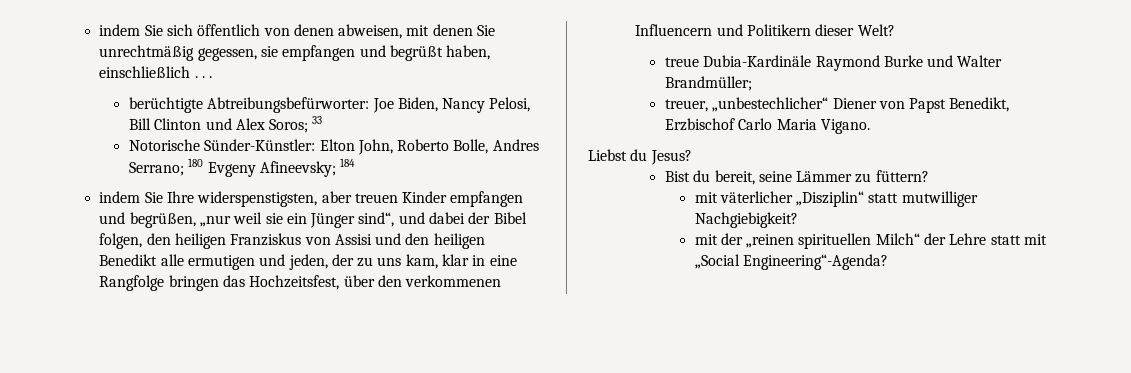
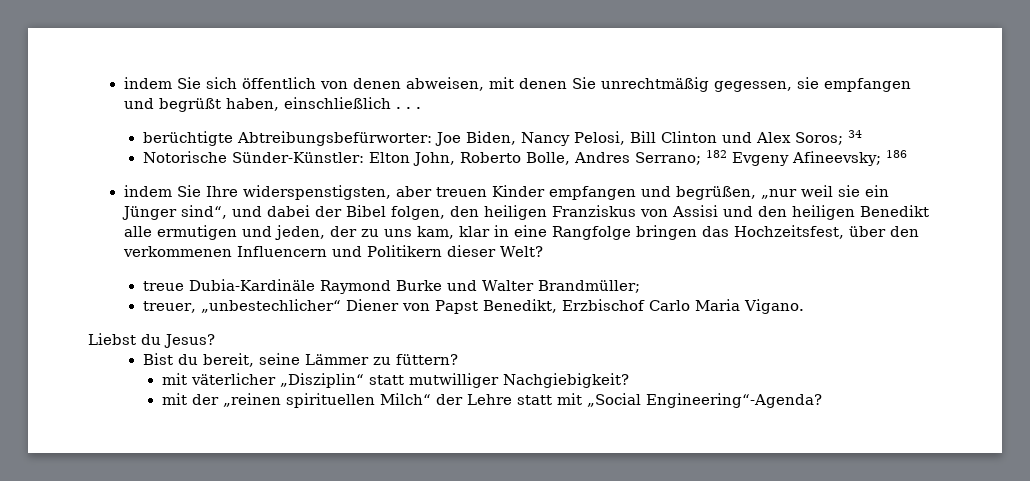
- berüchtigte Abtreibungsbefürworter: Joe Biden, Nancy Pelosi, Bill Clinton und Alex Soros; 33
+ berüchtigte Abtreibungsbefürworter: Joe Biden, Nancy Pelosi, Bill Clinton und Alex Soros; 34
- Notorische Sünder-Künstler: Elton John, Roberto Bolle, Andres Serrano; 180 Evgeny Afineevsky; 184
+ Notorische Sünder-Künstler: Elton John, Roberto Bolle, Andres Serrano; 182 Evgeny Afineevsky; 186

